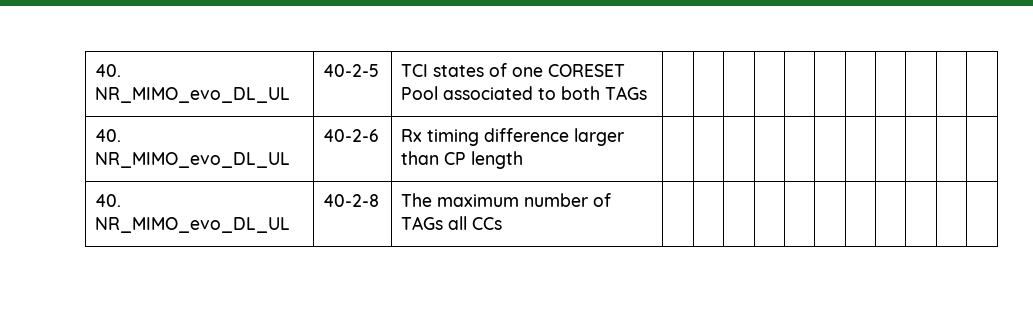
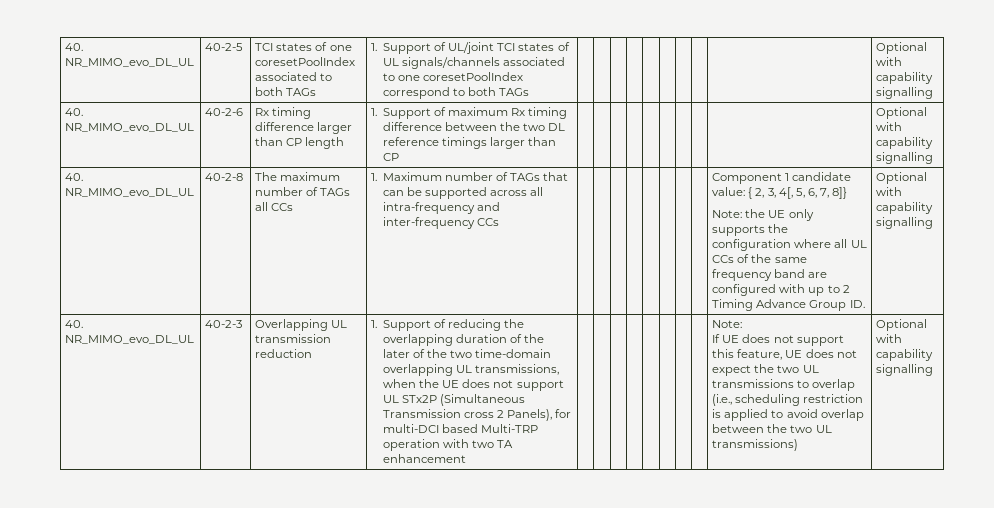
- 40. NR_MIMO_evo_DL_UL | 40-2-5 | TCI states of one CORESET Pool associated to both TAGs | | | | | | | | | | |
+ 40. NR_MIMO_evo_DL_UL | 40-2-5 | TCI states of one coresetPoolIndex associated to both TAGs | 1. Support of UL/joint TCI states of UL signals/channels associated to one coresetPoolIndex correspond to both TAGs | | | | | | | | | | Optional with capability signalling
- 40. NR_MIMO_evo_DL_UL | 40-2-6 | Rx timing difference larger than CP length | | | | | | | | | | |
+ 40. NR_MIMO_evo_DL_UL | 40-2-6 | Rx timing difference larger than CP length | 1. Support of maximum Rx timing difference between the two DL reference timings larger than CP | | | | | | | | | | Optional with capability signalling
+ 1. Maximum number of TAGs that can be supported across all intra-frequency and inter-frequency CCs | | | | | | | | | Component 1 candidate value: { 2, 3, 4[, 5, 6, 7, 8]}
+ Note: the UE only supports the configuration where all UL CCs of the same frequency band are configured with up to 2 Timing Advance Group ID. | Optional with capability signalling
+ 40. NR_MIMO_evo_DL_UL | 40-2-3 | Overlapping UL transmission reduction | 1. Support of reducing the overlapping duration of the later of the two time-domain overlapping UL transmissions, when the UE does not support UL STx2P (Simultaneous Transmission cross 2 Panels), for multi-DCI based Multi-TRP operation with two TA enhancement | | | | | | | | | Note:
+ If UE does not support this feature, UE does not expect the two UL transmissions to overlap (i.e., scheduling restriction is applied to avoid overlap between the two UL transmissions) | Optional with capability signalling

